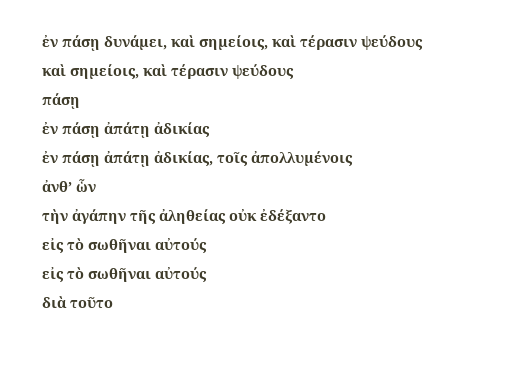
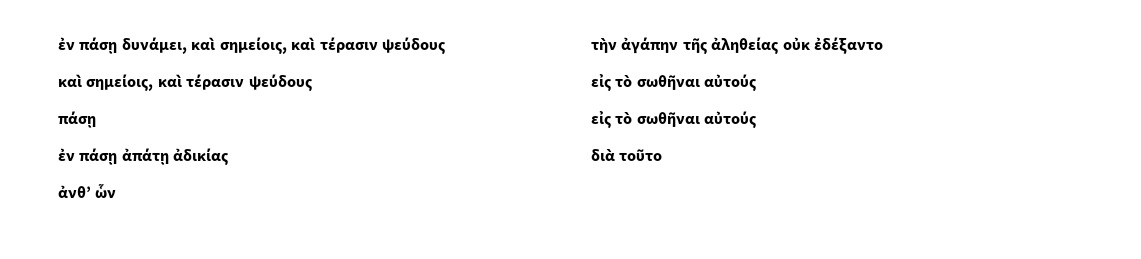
- ἐν πάσῃ ἀπάτῃ ἀδικίας, τοῖς ἀπολλυμένοις

